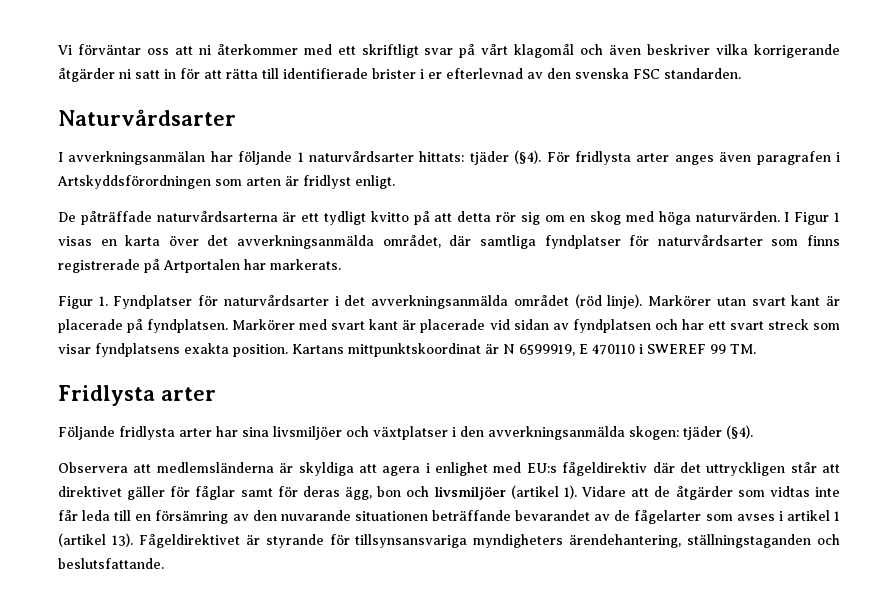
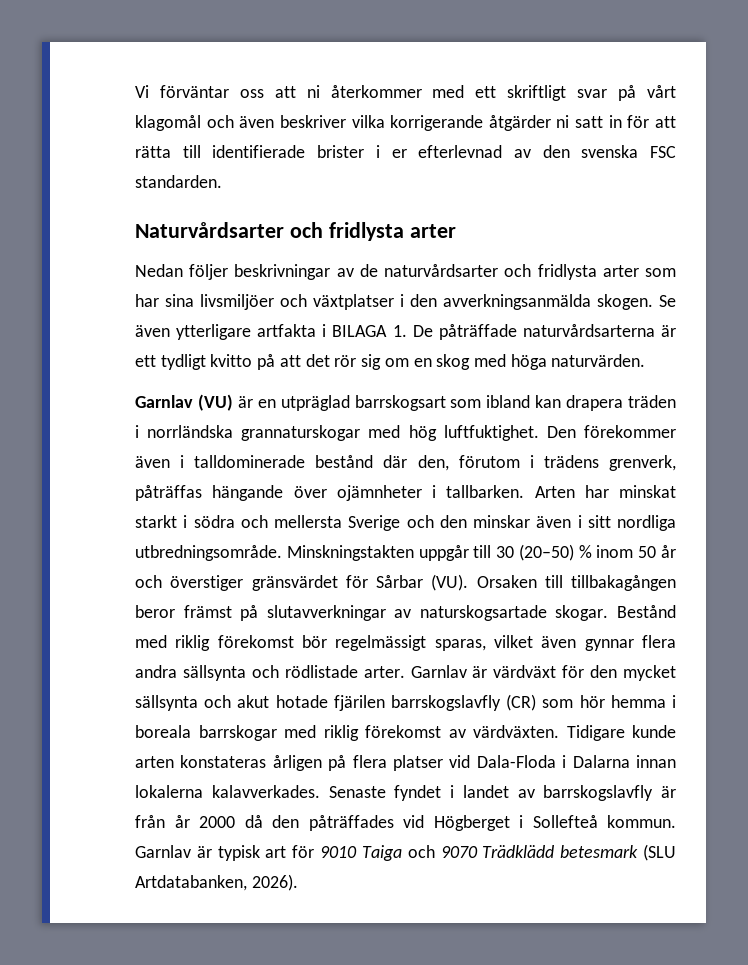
- Naturvårdsarter
- I avverkningsanmälan har följande 1 naturvårdsarter hittats: tjäder (§4). För fridlysta arter anges även paragrafen i Artskyddsförordningen som arten är fridlyst enligt.
- De påträffade naturvårdsarterna är ett tydligt kvitto på att detta rör sig om en skog med höga naturvärden. I Figur 1 visas en karta över det avverkningsanmälda området, där samtliga fyndplatser för naturvårdsarter som finns registrerade på Artportalen har markerats.
- Figur 1. Fyndplatser för naturvårdsarter i det avverkningsanmälda området (röd linje). Markörer utan svart kant är placerade på fyndplatsen. Markörer med svart kant är placerade vid sidan av fyndplatsen och har ett svart streck som visar fyndplatsens exakta position. Kartans mittpunktskoordinat är N 6599919, E 470110 i SWEREF 99 TM.
- Fridlysta arter
- Följande fridlysta arter har sina livsmiljöer och växtplatser i den avverkningsanmälda skogen: tjäder (§4).
- Observera att medlemsländerna är skyldiga att agera i enlighet med EU:s fågeldirektiv där det uttryckligen står att direktivet gäller för fåglar samt för deras ägg, bon och livsmiljöer (artikel 1). Vidare att de åtgärder som vidtas inte får leda till en försämring av den nuvarande situationen beträffande bevarandet av de fågelarter som avses i artikel 1 (artikel 13). Fågeldirektivet är styrande för tillsynsansvariga myndigheters ärendehantering, ställningstaganden och beslutsfattande.
+ Naturvårdsarter och fridlysta arter
+ Nedan följer beskrivningar av de naturvårdsarter och fridlysta arter som har sina livsmiljöer och växtplatser i den avverkningsanmälda skogen. Se även ytterligare artfakta i BILAGA 1. De påträffade naturvårdsarterna är ett tydligt kvitto på att det rör sig om en skog med höga naturvärden.
+ Garnlav (VU) är en utpräglad barrskogsart som ibland kan drapera träden i norrländska grannaturskogar med hög luftfuktighet. Den förekommer även i talldominerade bestånd där den, förutom i trädens grenverk, påträffas hängande över ojämnheter i tallbarken. Arten har minskat starkt i södra och mellersta Sverige och den minskar även i sitt nordliga utbredningsområde. Minskningstakten uppgår till 30 (20–50) % inom 50 år och överstiger gränsvärdet för Sårbar (VU). Orsaken till tillbakagången beror främst på slutavverkningar av naturskogsartade skogar. Bestånd med riklig förekomst bör regelmässigt sparas, vilket även gynnar flera andra sällsynta och rödlistade arter. Garnlav är värdväxt för den mycket sällsynta och akut hotade fjärilen barrskogslavfly (CR) som hör hemma i boreala barrskogar med riklig förekomst av värdväxten. Tidigare kunde arten konstateras årligen på flera platser vid Dala-Floda i Dalarna innan lokalerna kalavverkades. Senaste fyndet i landet av barrskogslavfly är från år 2000 då den påträffades vid Högberget i Sollefteå kommun. Garnlav är typisk art för 9010 Taiga och 9070 Trädklädd betesmark (SLU Artdatabanken, 2026).

